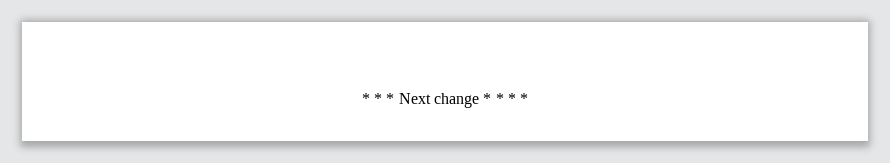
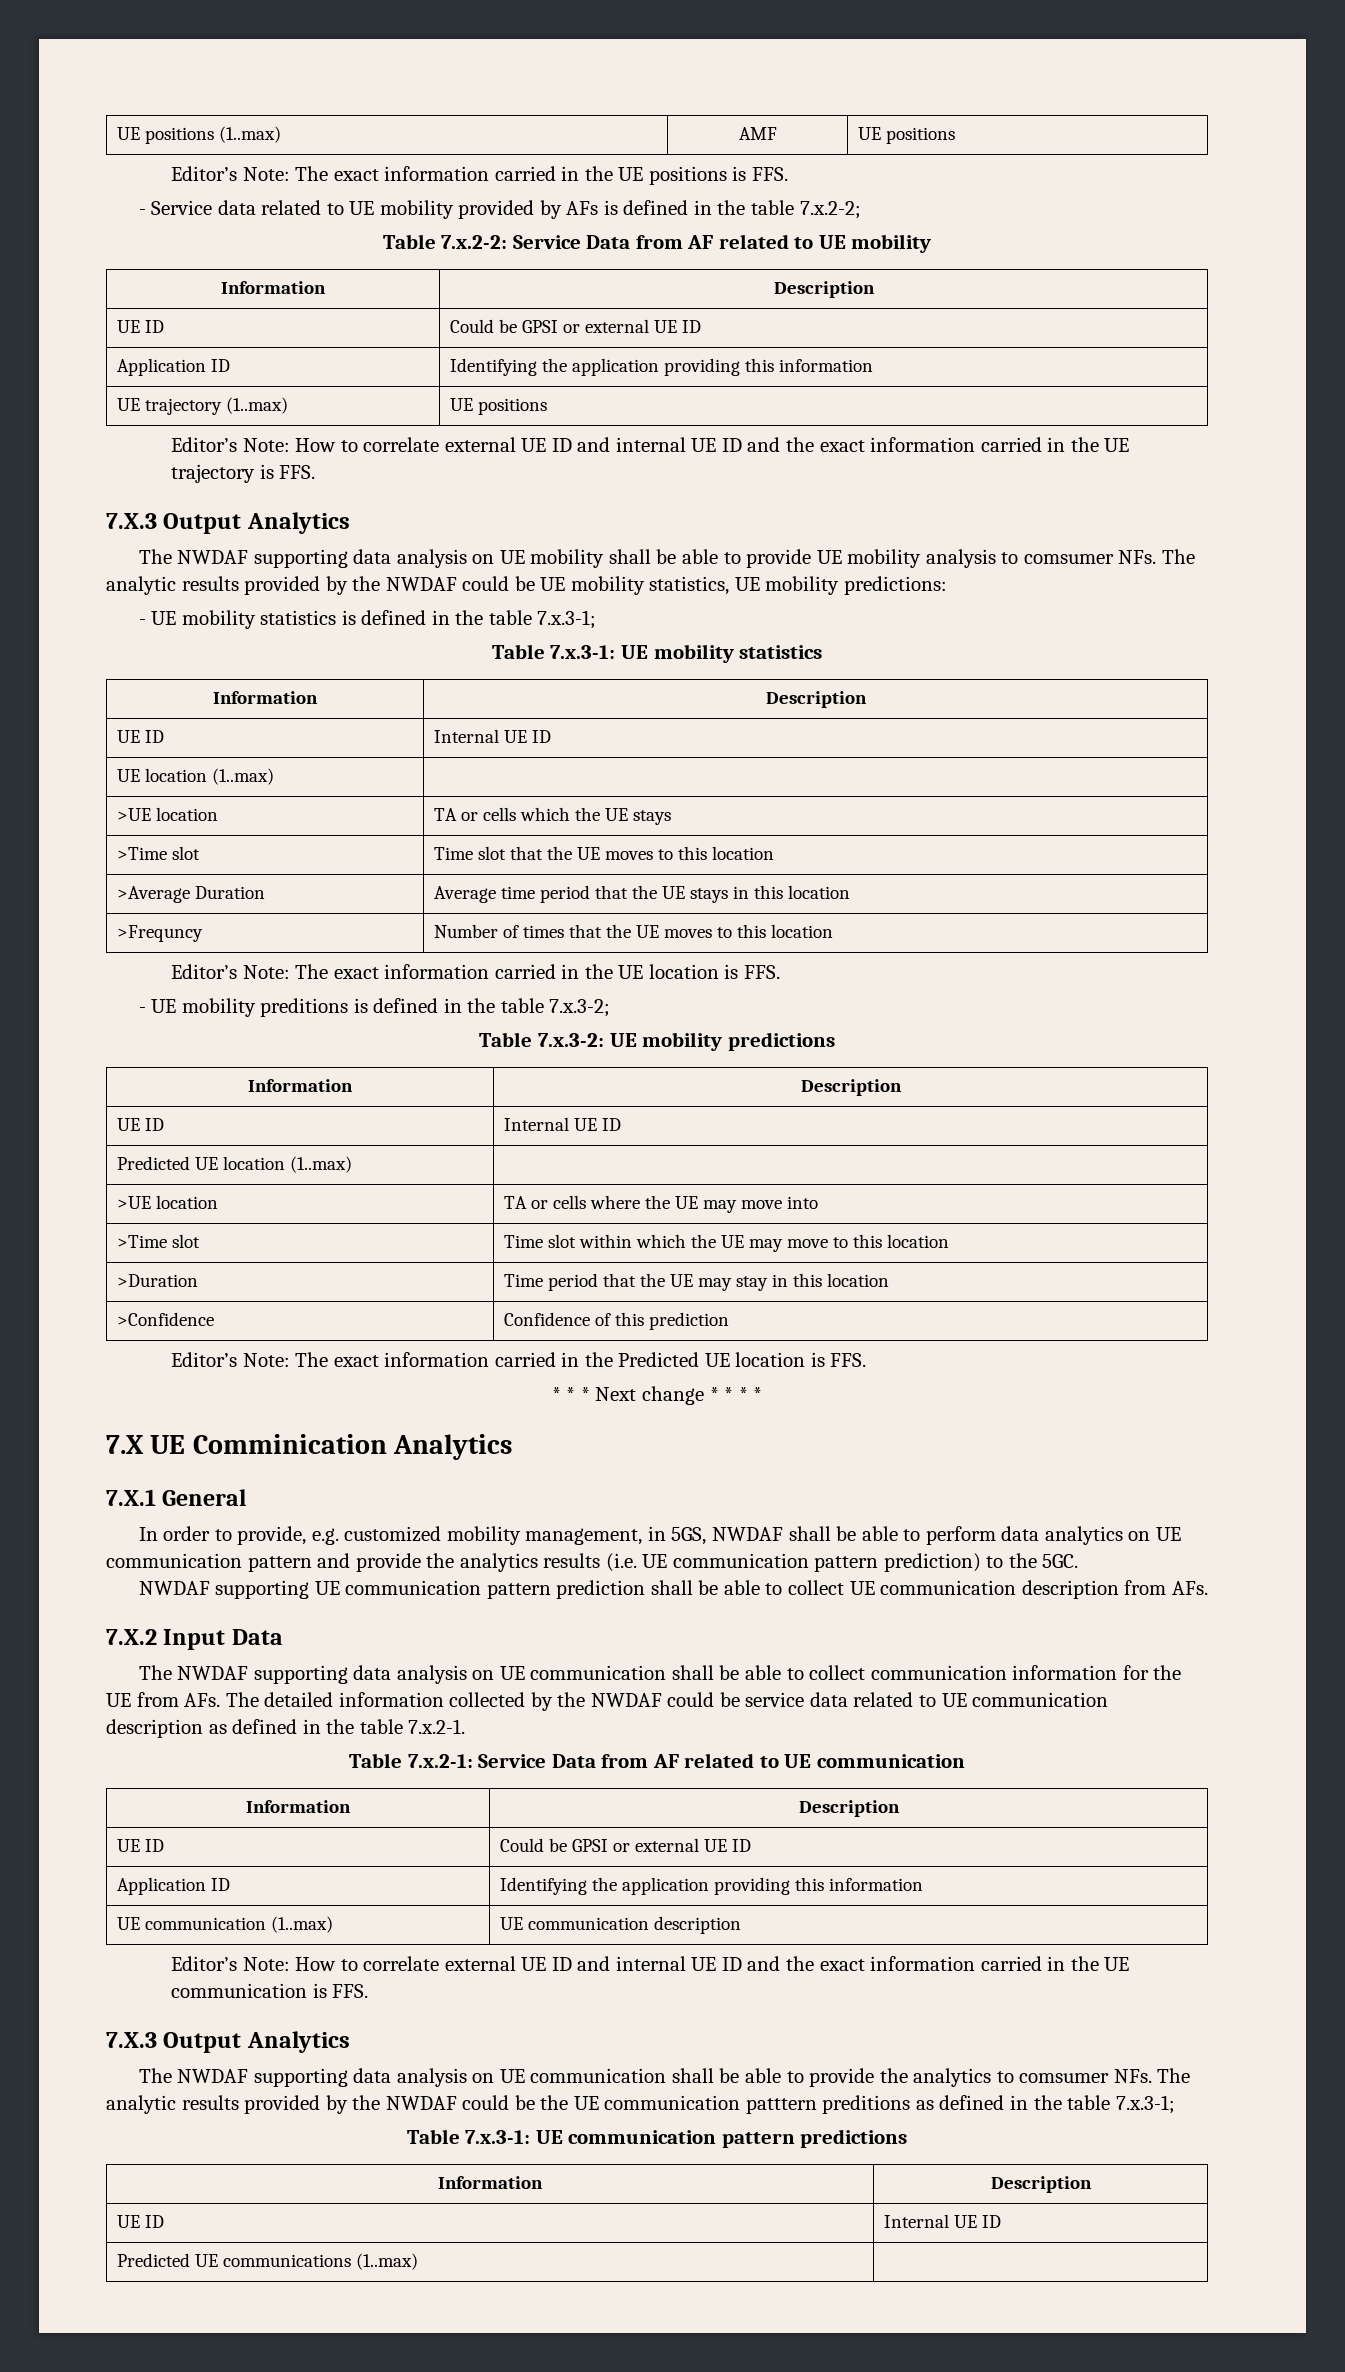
+ UE positions (1..max) | AMF | UE positions
+ Editor’s Note: The exact information carried in the UE positions is FFS.
+ - Service data related to UE mobility provided by AFs is defined in the table 7.x.2-2;
+ Table 7.x.2-2: Service Data from AF related to UE mobility
+ Information | Description
+ UE ID | Could be GPSI or external UE ID
+ Application ID | Identifying the application providing this information
+ UE trajectory (1..max) | UE positions
+ Editor’s Note: How to correlate external UE ID and internal UE ID and the exact information carried in the UE trajectory is FFS.
+ 7.X.3 Output Analytics
+ The NWDAF supporting data analysis on UE mobility shall be able to provide UE mobility analysis to comsumer NFs. The analytic results provided by the NWDAF could be UE mobility statistics, UE mobility predictions:
+ - UE mobility statistics is defined in the table 7.x.3-1;
+ Table 7.x.3-1: UE mobility statistics
+ Information | Description
+ UE ID | Internal UE ID
+ UE location (1..max) |
+ >UE location | TA or cells which the UE stays
+ >Time slot | Time slot that the UE moves to this location
+ >Average Duration | Average time period that the UE stays in this location
+ >Frequncy | Number of times that the UE moves to this location
+ Editor’s Note: The exact information carried in the UE location is FFS.
+ - UE mobility preditions is defined in the table 7.x.3-2;
+ Table 7.x.3-2: UE mobility predictions
+ Information | Description
+ UE ID | Internal UE ID
+ Predicted UE location (1..max) |
+ >UE location | TA or cells where the UE may move into
+ >Time slot | Time slot within which the UE may move to this location
+ >Duration | Time period that the UE may stay in this location
+ >Confidence | Confidence of this prediction
+ Editor’s Note: The exact information carried in the Predicted UE location is FFS.
+ 7.X UE Comminication Analytics
+ 7.X.1 General
+ In order to provide, e.g. customized mobility management, in 5GS, NWDAF shall be able to perform data analytics on UE communication pattern and provide the analytics results (i.e. UE communication pattern prediction) to the 5GC.
+ NWDAF supporting UE communication pattern prediction shall be able to collect UE communication description from AFs.
+ 7.X.2 Input Data
+ The NWDAF supporting data analysis on UE communication shall be able to collect communication information for the UE from AFs. The detailed information collected by the NWDAF could be service data related to UE communication description as defined in the table 7.x.2-1.
+ Table 7.x.2-1: Service Data from AF related to UE communication
+ Information | Description
+ UE ID | Could be GPSI or external UE ID
+ Application ID | Identifying the application providing this information
+ UE communication (1..max) | UE communication description
+ Editor’s Note: How to correlate external UE ID and internal UE ID and the exact information carried in the UE communication is FFS.
+ 7.X.3 Output Analytics
+ The NWDAF supporting data analysis on UE communication shall be able to provide the analytics to comsumer NFs. The analytic results provided by the NWDAF could be the UE communication patttern preditions as defined in the table 7.x.3-1;
+ Table 7.x.3-1: UE communication pattern predictions
+ Information | Description
+ UE ID | Internal UE ID
+ Predicted UE communications (1..max) |

